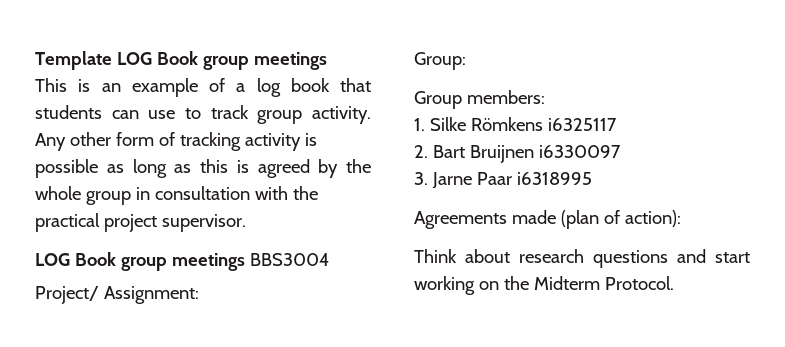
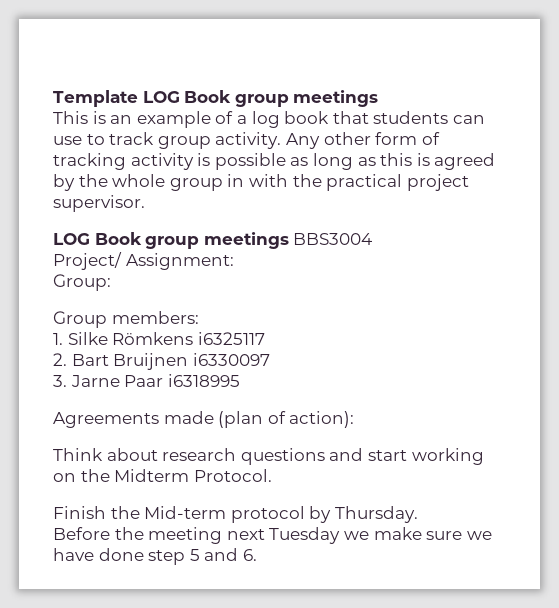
- Any other form of tracking activity is possible as long as this is agreed by the whole group in consultation with the practical project supervisor.
+ Any other form of tracking activity is possible as long as this is agreed by the whole group in with the practical project supervisor.
+ Finish the Mid-term protocol by Thursday.
+ Before the meeting next Tuesday we make sure we have done step 5 and 6.

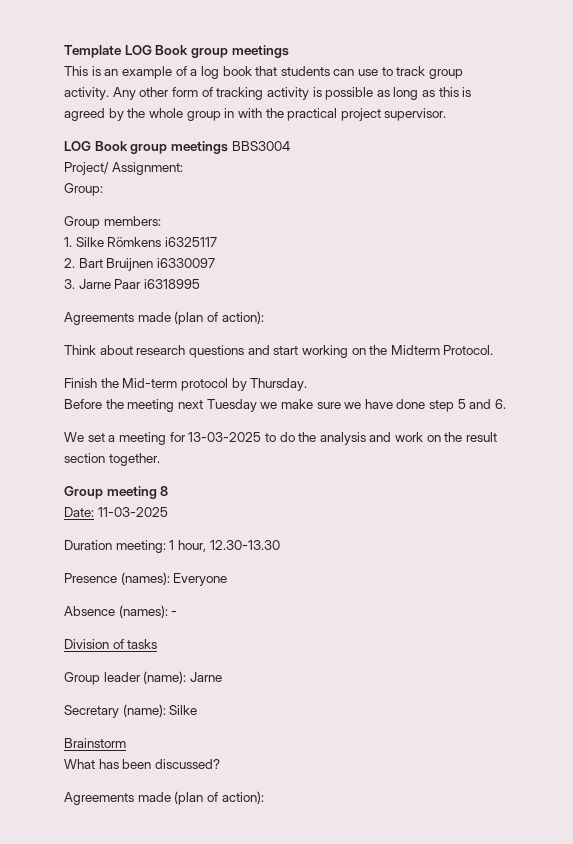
+ We set a meeting for 13-03-2025 to do the analysis and work on the result section together.
+ Group meeting 8
+ Date: 11-03-2025
+ Duration meeting: 1 hour, 12.30-13.30
+ Presence (names): Everyone
+ Absence (names): -
+ Division of tasks
+ Group leader (name): Jarne
+ Secretary (name): Silke
+ Brainstorm
+ What has been discussed?
+ Agreements made (plan of action):

